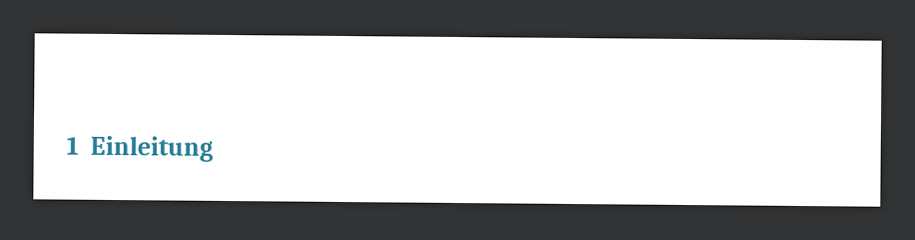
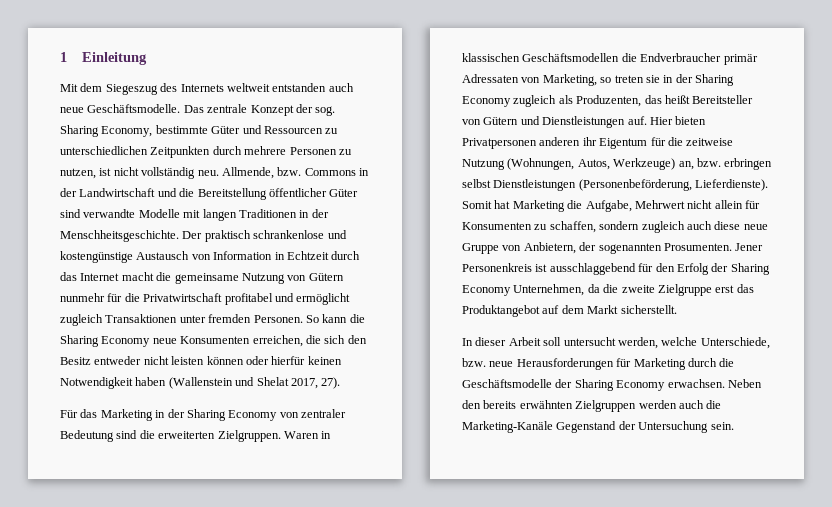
+ Mit dem Siegeszug des Internets weltweit entstanden auch neue Geschäftsmodelle. Das zentrale Konzept der sog. Sharing Economy, bestimmte Güter und Ressourcen zu unterschiedlichen Zeitpunkten durch mehrere Personen zu nutzen, ist nicht vollständig neu. Allmende, bzw. Commons in der Landwirtschaft und die Bereitstellung öffentlicher Güter sind verwandte Modelle mit langen Traditionen in der Menschheitsgeschichte. Der praktisch schrankenlose und kostengünstige Austausch von Information in Echtzeit durch das Internet macht die gemeinsame Nutzung von Gütern nunmehr für die Privatwirtschaft profitabel und ermöglicht zugleich Transaktionen unter fremden Personen. So kann die Sharing Economy neue Konsumenten erreichen, die sich den Besitz entweder nicht leisten können oder hierfür keinen Notwendigkeit haben (Wallenstein und Shelat 2017, 27).
+ Für das Marketing in der Sharing Economy von zentraler Bedeutung sind die erweiterten Zielgruppen. Waren in klassischen Geschäftsmodellen die Endverbraucher primär Adressaten von Marketing, so treten sie in der Sharing Economy zugleich als Produzenten, das heißt Bereitsteller von Gütern und Dienstleistungen auf. Hier bieten Privatpersonen anderen ihr Eigentum für die zeitweise Nutzung (Wohnungen, Autos, Werkzeuge) an, bzw. erbringen selbst Dienstleistungen (Personenbeförderung, Lieferdienste). Somit hat Marketing die Aufgabe, Mehrwert nicht allein für Konsumenten zu schaffen, sondern zugleich auch diese neue Gruppe von Anbietern, der sogenannten Prosumenten. Jener Personenkreis ist ausschlaggebend für den Erfolg der Sharing Economy Unternehmen, da die zweite Zielgruppe erst das Produktangebot auf dem Markt sicherstellt.
+ In dieser Arbeit soll untersucht werden, welche Unterschiede, bzw. neue Herausforderungen für Marketing durch die Geschäftsmodelle der Sharing Economy erwachsen. Neben den bereits erwähnten Zielgruppen werden auch die Marketing-Kanäle Gegenstand der Untersuchung sein.

